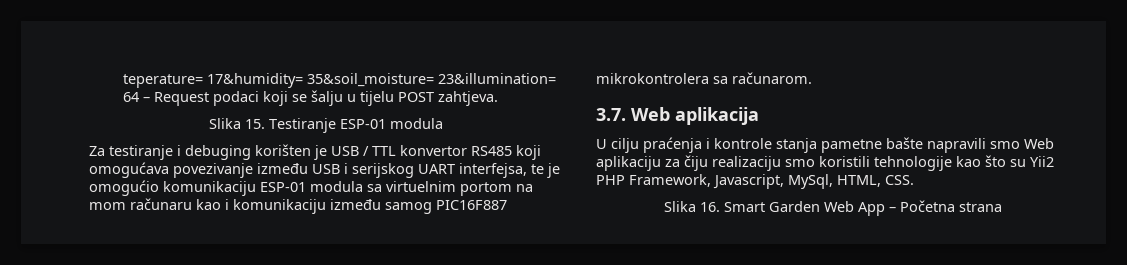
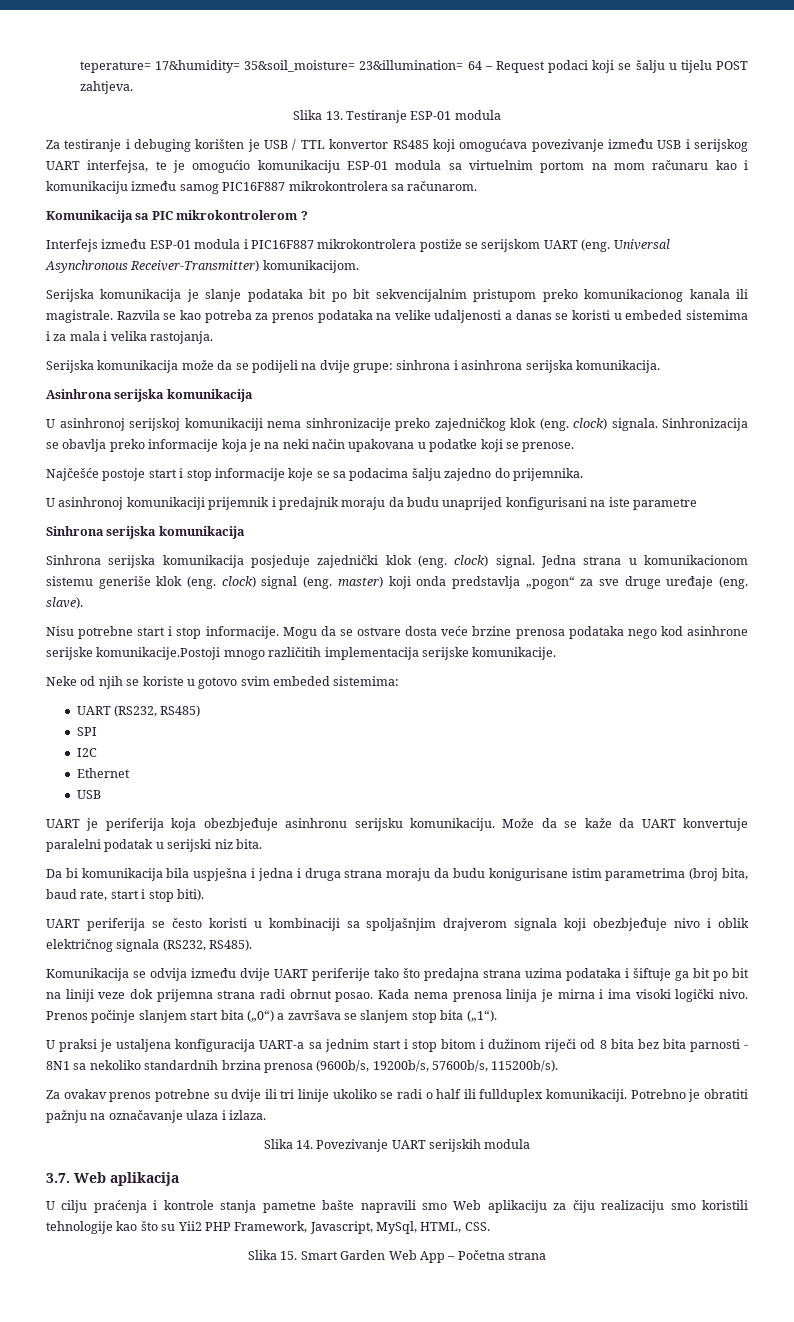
- Slika 15. Testiranje ESP-01 modula
+ Slika 13. Testiranje ESP-01 modula
+ Komunikacija sa PIC mikrokontrolerom ?
+ Interfejs između ESP-01 modula i PIC16F887 mikrokontrolera postiže se serijskom UART (eng. Universal Asynchronous Receiver-Transmitter) komunikacijom.
+ Serijska komunikacija je slanje podataka bit po bit sekvencijalnim pristupom preko komunikacionog kanala ili magistrale. Razvila se kao potreba za prenos podataka na velike udaljenosti a danas se koristi u embeded sistemima i za mala i velika rastojanja.
+ Serijska komunikacija može da se podijeli na dvije grupe: sinhrona i asinhrona serijska komunikacija.
+ Asinhrona serijska komunikacija
+ U asinhronoj serijskoj komunikaciji nema sinhronizacije preko zajedničkog klok (eng. clock) signala. Sinhronizacija se obavlja preko informacije koja je na neki način upakovana u podatke koji se prenose.
+ Najčešće postoje start i stop informacije koje se sa podacima šalju zajedno do prijemnika.
+ U asinhronoj komunikaciji prijemnik i predajnik moraju da budu unaprijed konfigurisani na iste parametre
+ Sinhrona serijska komunikacija
+ Sinhrona serijska komunikacija posjeduje zajednički klok (eng. clock) signal. Jedna strana u komunikacionom sistemu generiše klok (eng. clock) signal (eng. master) koji onda predstavlja „pogon“ za sve druge uređaje (eng. slave).
+ Nisu potrebne start i stop informacije. Mogu da se ostvare dosta veće brzine prenosa podataka nego kod asinhrone serijske komunikacije.Postoji mnogo različitih implementacija serijske komunikacije.
+ Neke od njih se koriste u gotovo svim embeded sistemima:
+ UART (RS232, RS485)
+ SPI
+ I2C
+ Ethernet
+ USB
+ UART je periferija koja obezbjeđuje asinhronu serijsku komunikaciju. Može da se kaže da UART konvertuje paralelni podatak u serijski niz bita.
+ Da bi komunikacija bila uspješna i jedna i druga strana moraju da budu konigurisane istim parametrima (broj bita, baud rate, start i stop biti).
+ UART periferija se često koristi u kombinaciji sa spoljašnjim drajverom signala koji obezbjeđuje nivo i oblik električnog signala (RS232, RS485).
+ Komunikacija se odvija između dvije UART periferije tako što predajna strana uzima podataka i šiftuje ga bit po bit na liniji veze dok prijemna strana radi obrnut posao. Kada nema prenosa linija je mirna i ima visoki logički nivo. Prenos počinje slanjem start bita („0“) a završava se slanjem stop bita („1“).
+ U praksi je ustaljena konfiguracija UART-a sa jednim start i stop bitom i dužinom riječi od 8 bita bez bita parnosti - 8N1 sa nekoliko standardnih brzina prenosa (9600b/s, 19200b/s, 57600b/s, 115200b/s).
+ Za ovakav prenos potrebne su dvije ili tri linije ukoliko se radi o half ili fullduplex komunikaciji. Potrebno je obratiti pažnju na označavanje ulaza i izlaza.
+ Slika 14. Povezivanje UART serijskih modula
- Slika 16. Smart Garden Web App – Početna strana
+ Slika 15. Smart Garden Web App – Početna strana

